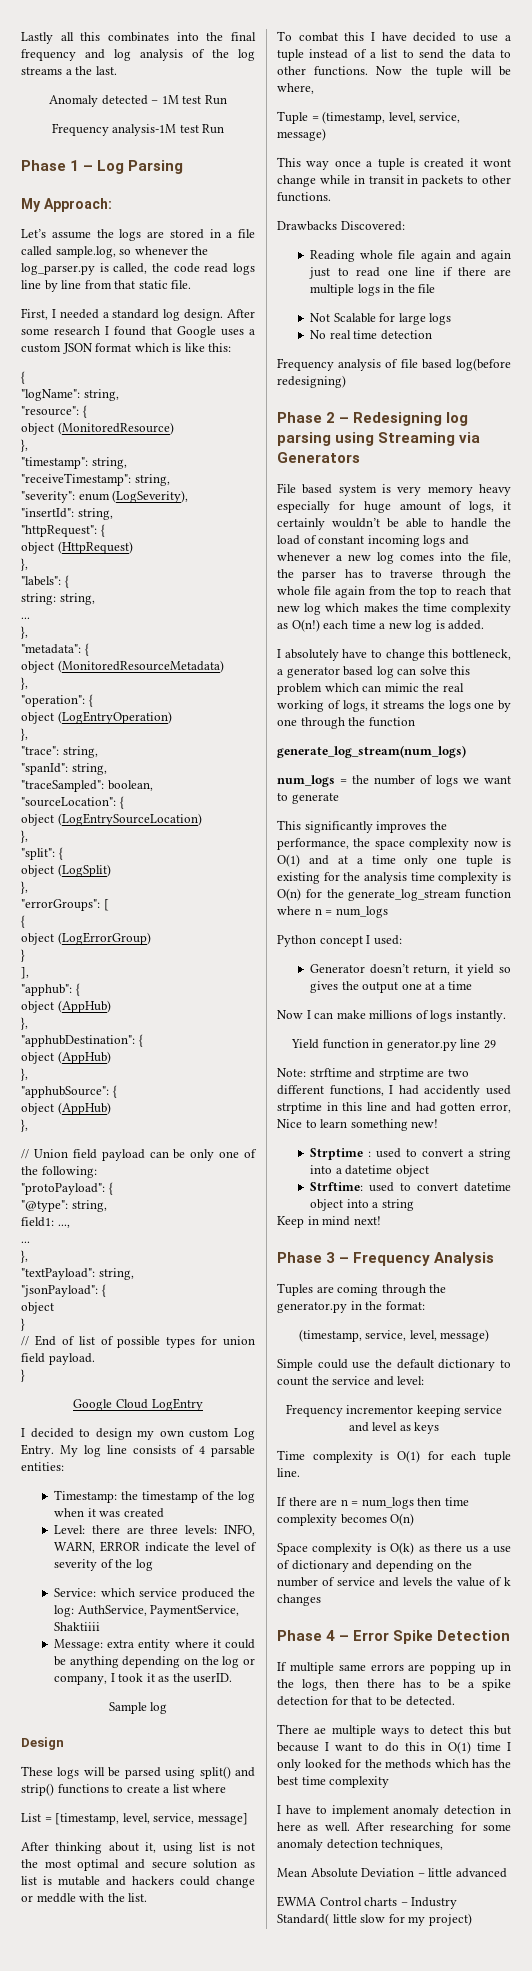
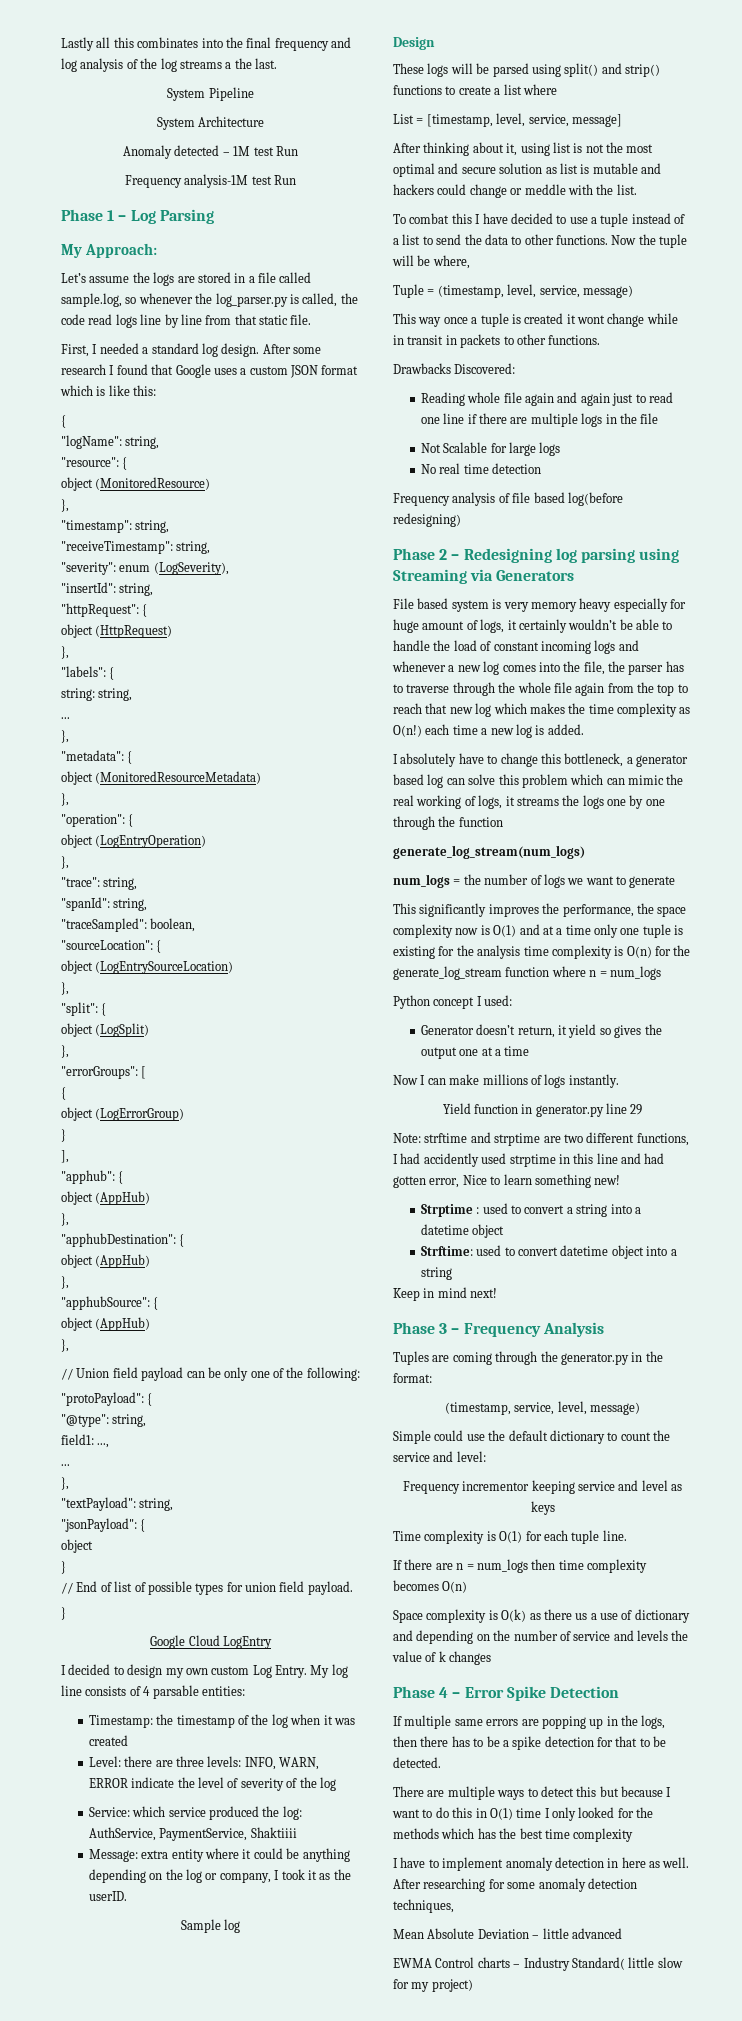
+ System Pipeline
+ System Architecture
- There ae multiple ways to detect this but because I want to do this in O(1) time I only looked for the methods which has the best time complexity
+ There are multiple ways to detect this but because I want to do this in O(1) time I only looked for the methods which has the best time complexity

